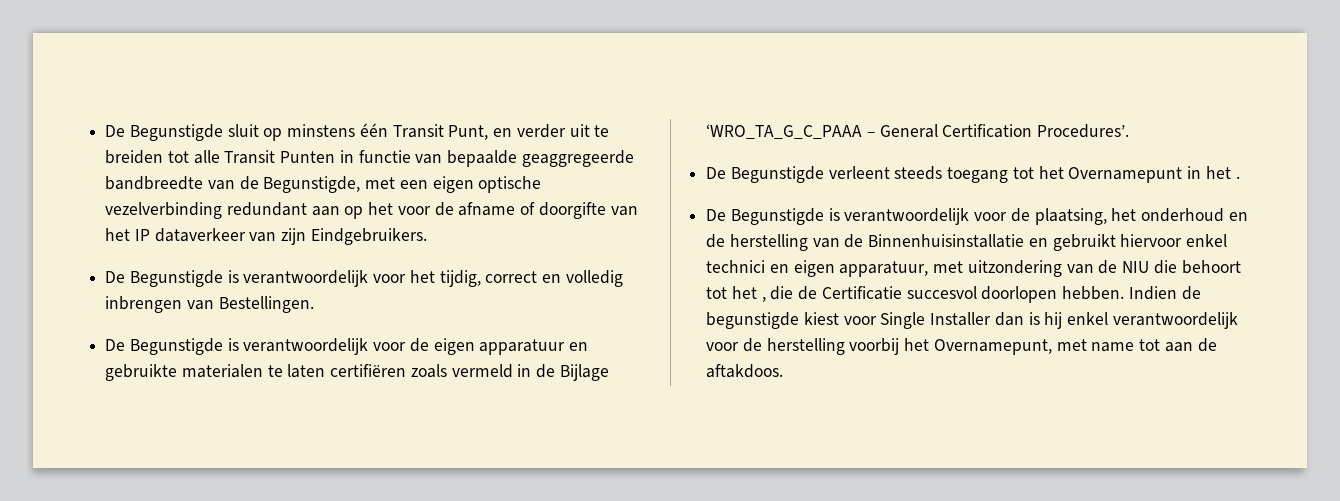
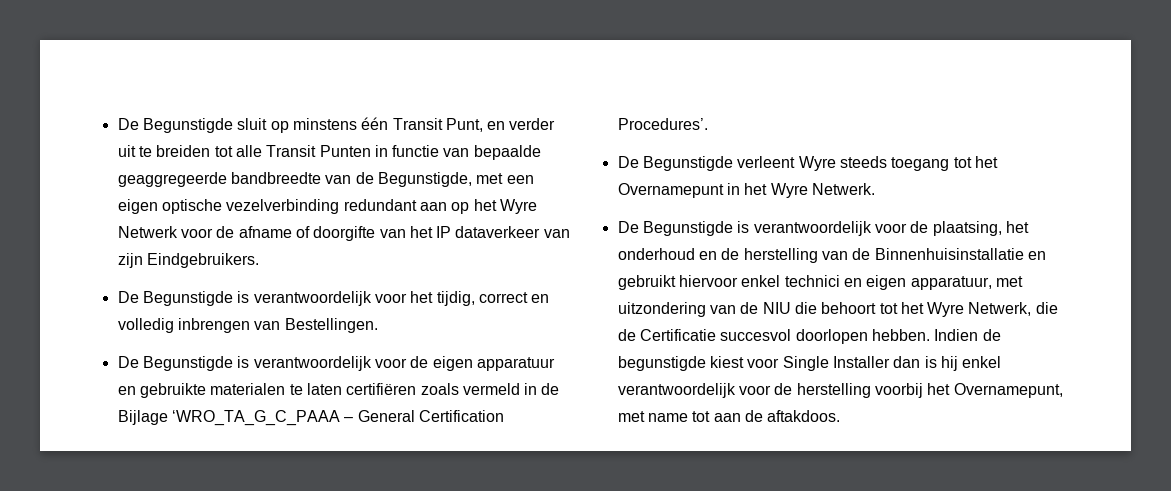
- De Begunstigde sluit op minstens één Transit Punt, en verder uit te breiden tot alle Transit Punten in functie van bepaalde geaggregeerde bandbreedte van de Begunstigde, met een eigen optische vezelverbinding redundant aan op het voor de afname of doorgifte van het IP dataverkeer van zijn Eindgebruikers.
+ De Begunstigde sluit op minstens één Transit Punt, en verder uit te breiden tot alle Transit Punten in functie van bepaalde geaggregeerde bandbreedte van de Begunstigde, met een eigen optische vezelverbinding redundant aan op het Wyre Netwerk voor de afname of doorgifte van het IP dataverkeer van zijn Eindgebruikers.
- De Begunstigde verleent steeds toegang tot het Overnamepunt in het .
+ De Begunstigde verleent Wyre steeds toegang tot het Overnamepunt in het Wyre Netwerk.
- De Begunstigde is verantwoordelijk voor de plaatsing, het onderhoud en de herstelling van de Binnenhuisinstallatie en gebruikt hiervoor enkel technici en eigen apparatuur, met uitzondering van de NIU die behoort tot het , die de Certificatie succesvol doorlopen hebben.
+ De Begunstigde is verantwoordelijk voor de plaatsing, het onderhoud en de herstelling van de Binnenhuisinstallatie en gebruikt hiervoor enkel technici en eigen apparatuur, met uitzondering van de NIU die behoort tot het Wyre Netwerk, die de Certificatie succesvol doorlopen hebben.

